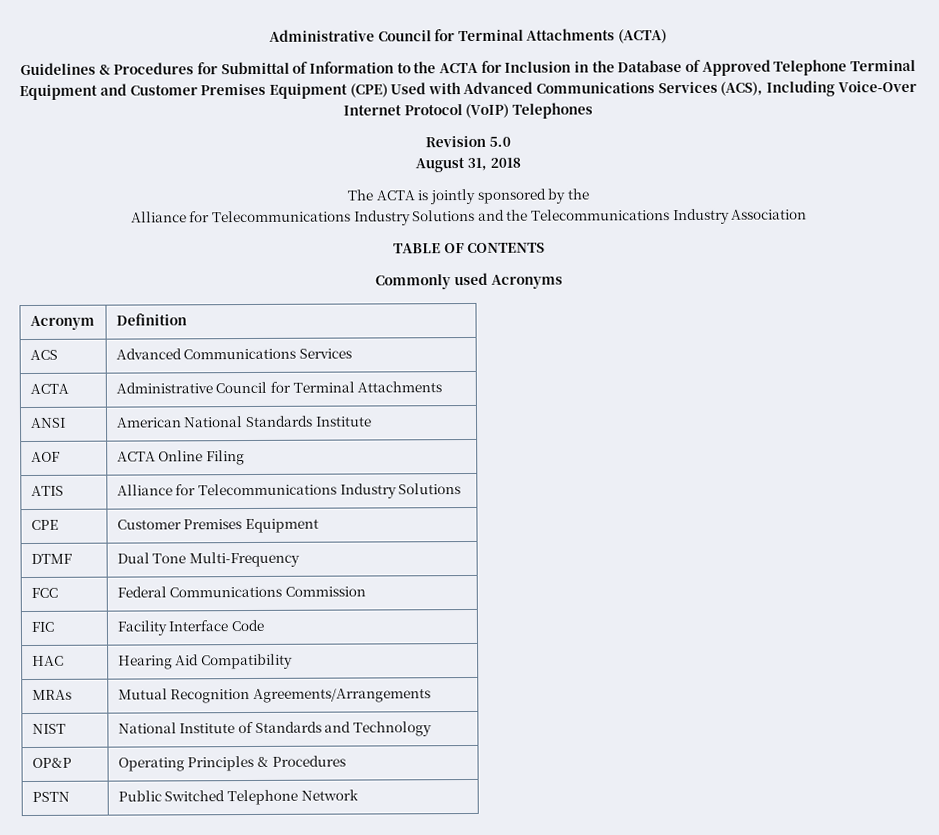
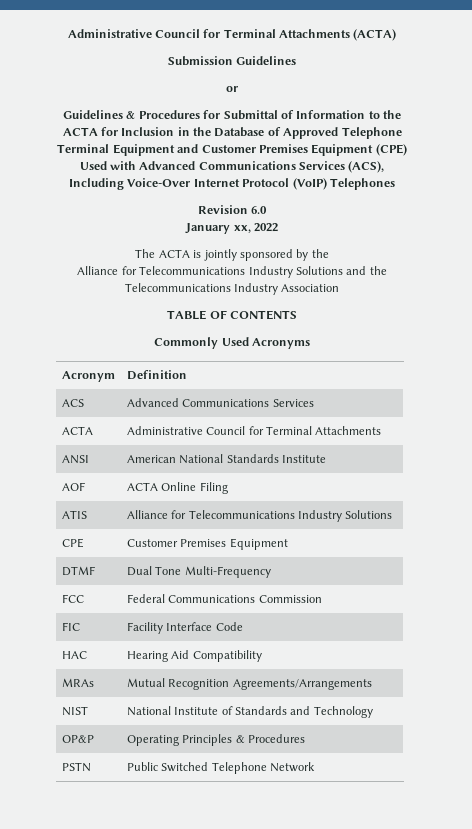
+ Submission Guidelines
+ or
- Revision 5.0
- August 31, 2018
+ Revision 6.0
+ January xx, 2022
- Commonly used Acronyms
+ Commonly Used Acronyms

